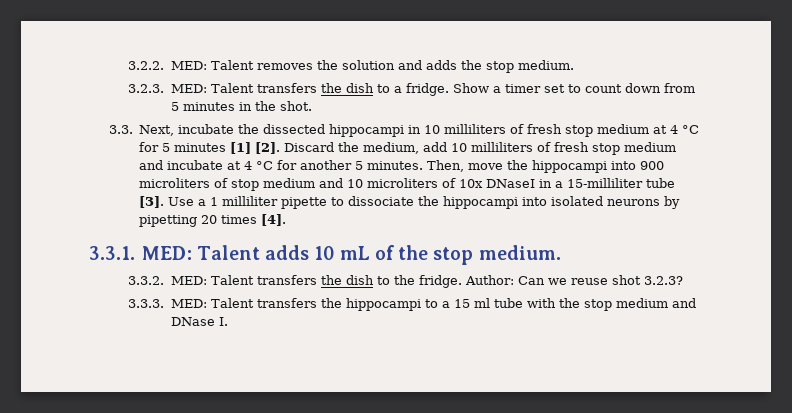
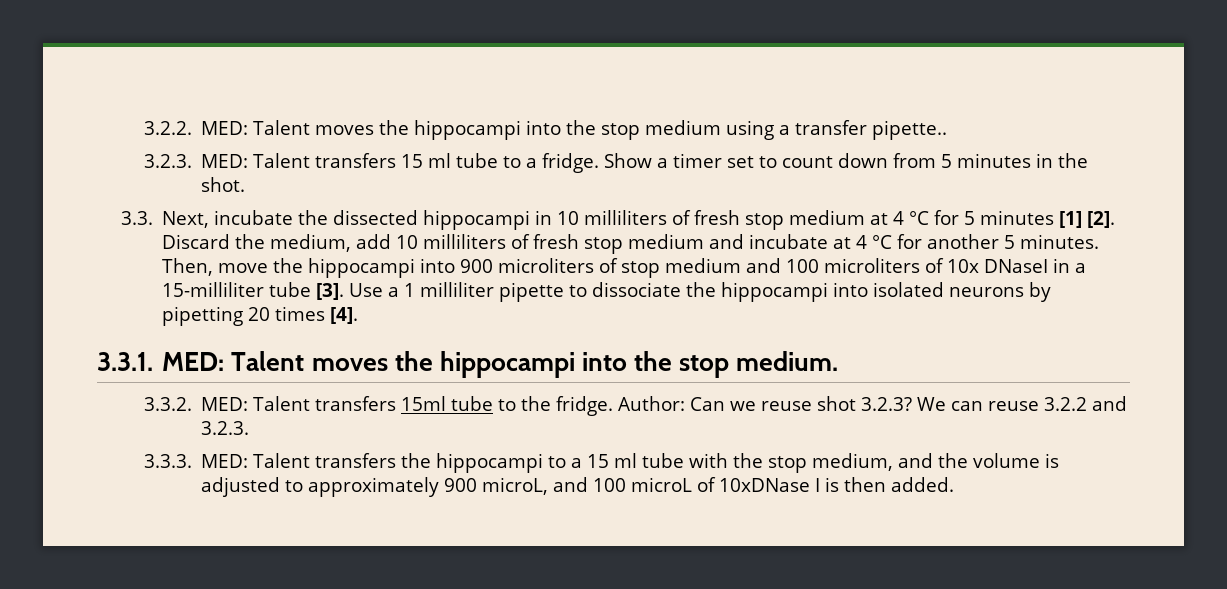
- 3.2.2. MED: Talent removes the solution and adds the stop medium.
+ 3.2.2. MED: Talent moves the hippocampi into the stop medium using a transfer pipette..
- 3.2.3. MED: Talent transfers the dish to a fridge.
+ 3.2.3. MED: Talent transfers 15 ml tube to a fridge.
- Then, move the hippocampi into 900 microliters of stop medium and 10 microliters of 10x DNaseI in a 15-milliliter tube [3].
+ Then, move the hippocampi into 900 microliters of stop medium and 100 microliters of 10x DNaseI in a 15-milliliter tube [3].
- 3.3.1. MED: Talent adds 10 mL of the stop medium.
+ 3.3.1. MED: Talent moves the hippocampi into the stop medium.
- 3.3.2. MED: Talent transfers the dish to the fridge.
+ 3.3.2. MED: Talent transfers 15ml tube to the fridge.
+ We can reuse 3.2.2 and 3.2.3.
- 3.3.3. MED: Talent transfers the hippocampi to a 15 ml tube with the stop medium and DNase I.
+ 3.3.3. MED: Talent transfers the hippocampi to a 15 ml tube with the stop medium, and the volume is adjusted to approximately 900 microL, and 100 microL of 10xDNase I is then added.

